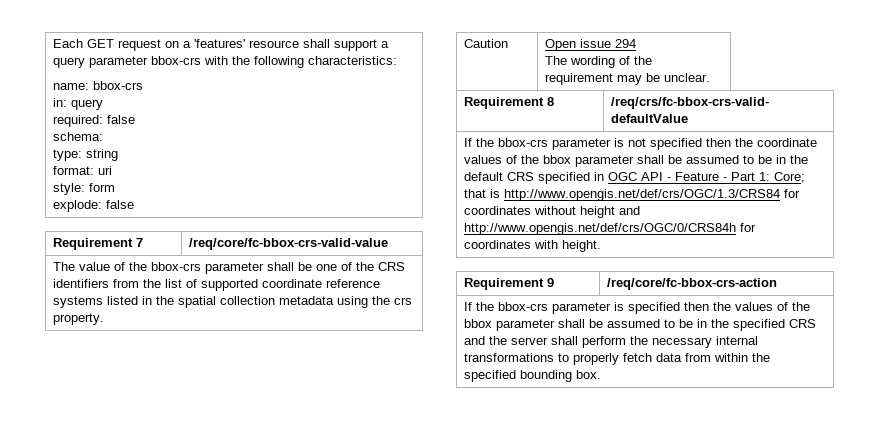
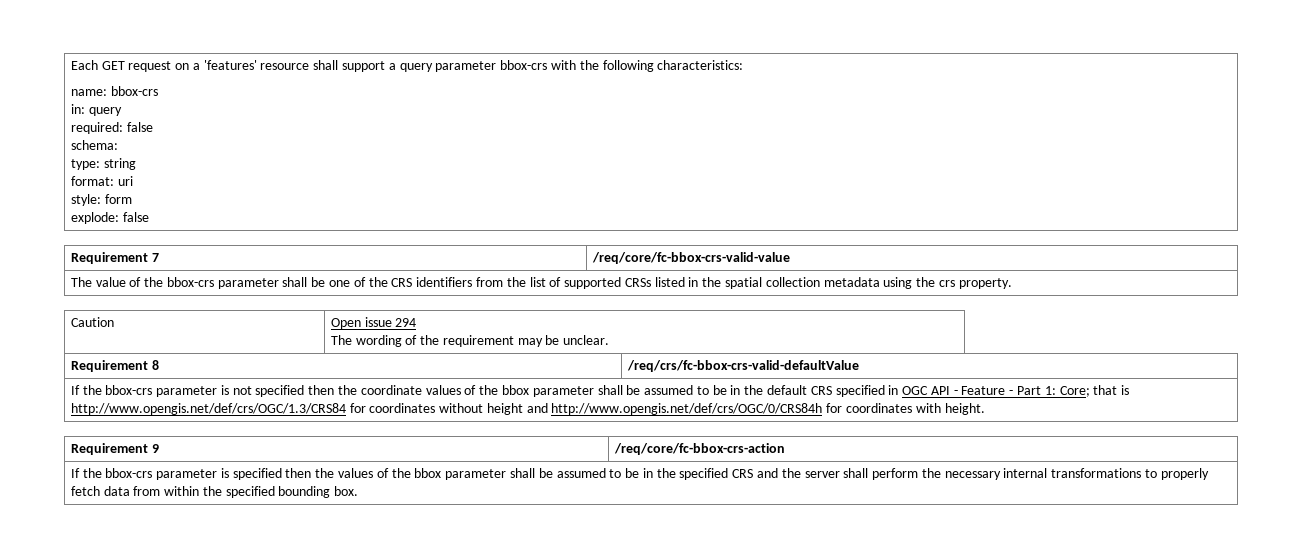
- The value of the bbox-crs parameter shall be one of the CRS identifiers from the list of supported coordinate reference systems listed in the spatial collection metadata using the crs property.
+ The value of the bbox-crs parameter shall be one of the CRS identifiers from the list of supported CRSs listed in the spatial collection metadata using the crs property.

